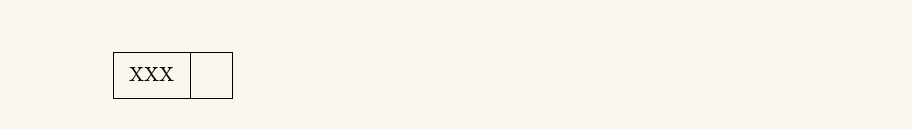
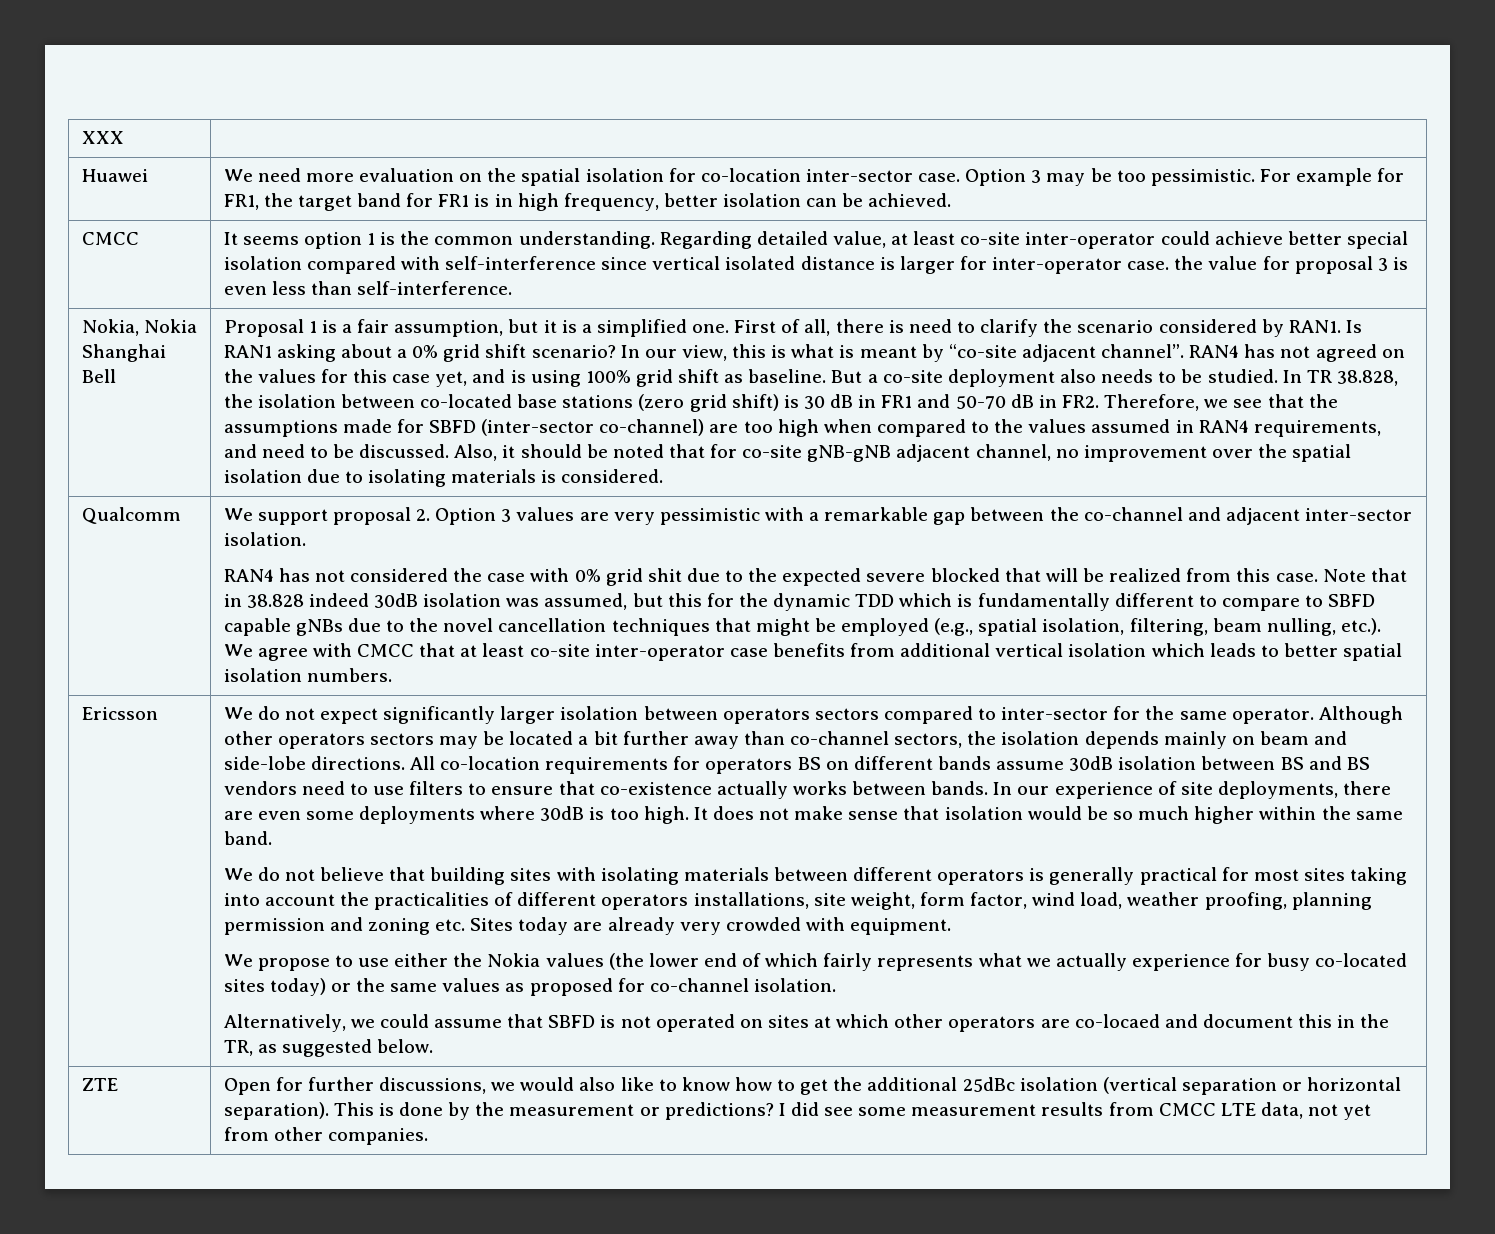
+ Huawei | We need more evaluation on the spatial isolation for co-location inter-sector case. Option 3 may be too pessimistic. For example for FR1, the target band for FR1 is in high frequency, better isolation can be achieved.
+ CMCC | It seems option 1 is the common understanding. Regarding detailed value, at least co-site inter-operator could achieve better special isolation compared with self-interference since vertical isolated distance is larger for inter-operator case. the value for proposal 3 is even less than self-interference.
+ Nokia, Nokia Shanghai Bell | Proposal 1 is a fair assumption, but it is a simplified one. First of all, there is need to clarify the scenario considered by RAN1. Is RAN1 asking about a 0% grid shift scenario? In our view, this is what is meant by “co-site adjacent channel”. RAN4 has not agreed on the values for this case yet, and is using 100% grid shift as baseline. But a co-site deployment also needs to be studied. In TR 38.828, the isolation between co-located base stations (zero grid shift) is 30 dB in FR1 and 50-70 dB in FR2. Therefore, we see that the assumptions made for SBFD (inter-sector co-channel) are too high when compared to the values assumed in RAN4 requirements, and need to be discussed. Also, it should be noted that for co-site gNB-gNB adjacent channel, no improvement over the spatial isolation due to isolating materials is considered.
+ Qualcomm | We support proposal 2. Option 3 values are very pessimistic with a remarkable gap between the co-channel and adjacent inter-sector isolation.
+ RAN4 has not considered the case with 0% grid shit due to the expected severe blocked that will be realized from this case. Note that in 38.828 indeed 30dB isolation was assumed, but this for the dynamic TDD which is fundamentally different to compare to SBFD capable gNBs due to the novel cancellation techniques that might be employed (e.g., spatial isolation, filtering, beam nulling, etc.). We agree with CMCC that at least co-site inter-operator case benefits from additional vertical isolation which leads to better spatial isolation numbers.
+ Ericsson | We do not expect significantly larger isolation between operators sectors compared to inter-sector for the same operator. Although other operators sectors may be located a bit further away than co-channel sectors, the isolation depends mainly on beam and side-lobe directions. All co-location requirements for operators BS on different bands assume 30dB isolation between BS and BS vendors need to use filters to ensure that co-existence actually works between bands. In our experience of site deployments, there are even some deployments where 30dB is too high. It does not make sense that isolation would be so much higher within the same band.
+ We do not believe that building sites with isolating materials between different operators is generally practical for most sites taking into account the practicalities of different operators installations, site weight, form factor, wind load, weather proofing, planning permission and zoning etc. Sites today are already very crowded with equipment.
+ We propose to use either the Nokia values (the lower end of which fairly represents what we actually experience for busy co-located sites today) or the same values as proposed for co-channel isolation.
+ Alternatively, we could assume that SBFD is not operated on sites at which other operators are co-locaed and document this in the TR, as suggested below.
+ ZTE | Open for further discussions, we would also like to know how to get the additional 25dBc isolation (vertical separation or horizontal separation). This is done by the measurement or predictions? I did see some measurement results from CMCC LTE data, not yet from other companies.

